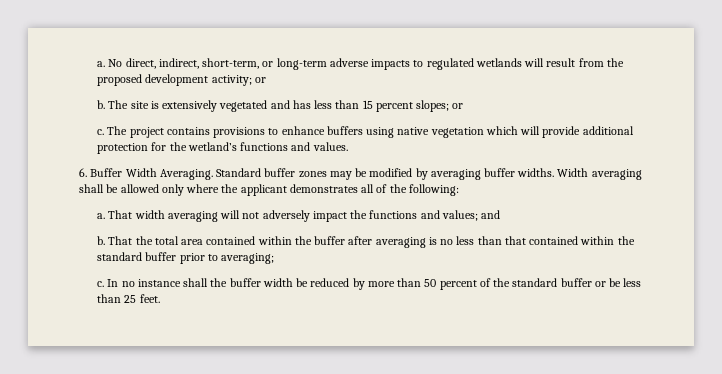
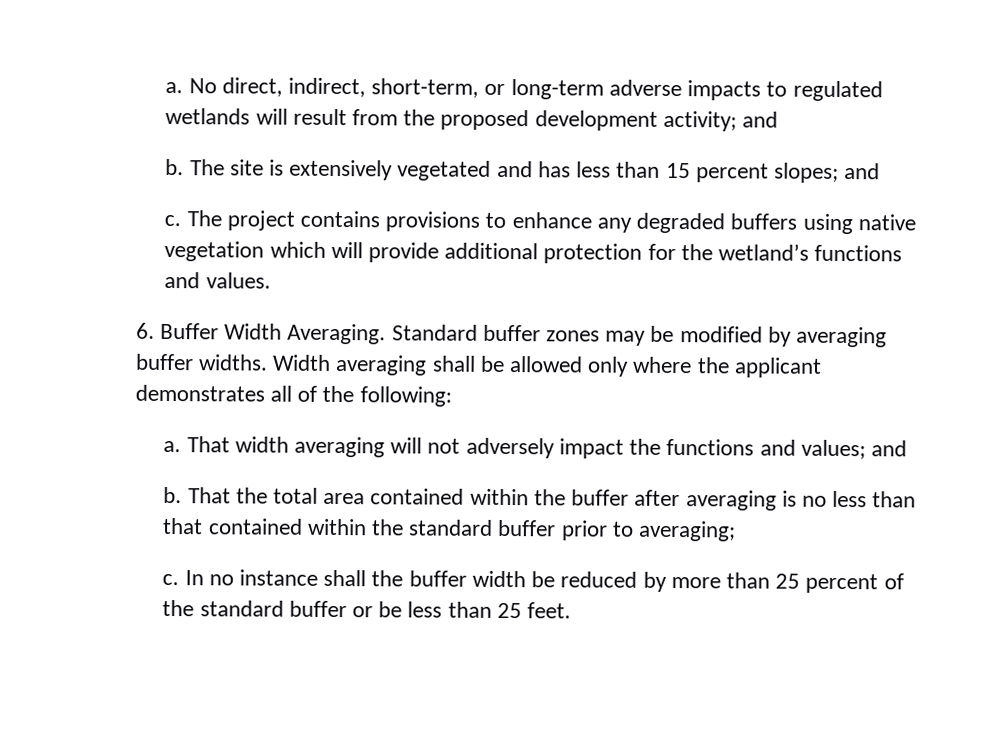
- No direct, indirect, short-term, or long-term adverse impacts to regulated wetlands will result from the proposed development activity; or
+ No direct, indirect, short-term, or long-term adverse impacts to regulated wetlands will result from the proposed development activity; and
- The site is extensively vegetated and has less than 15 percent slopes; or
+ The site is extensively vegetated and has less than 15 percent slopes; and
- The project contains provisions to enhance buffers using native vegetation which will provide additional protection for the wetland’s functions and values.
+ The project contains provisions to enhance any degraded buffers using native vegetation which will provide additional protection for the wetland’s functions and values.
- In no instance shall the buffer width be reduced by more than 50 percent of the standard buffer or be less than 25 feet.
+ In no instance shall the buffer width be reduced by more than 25 percent of the standard buffer or be less than 25 feet.

